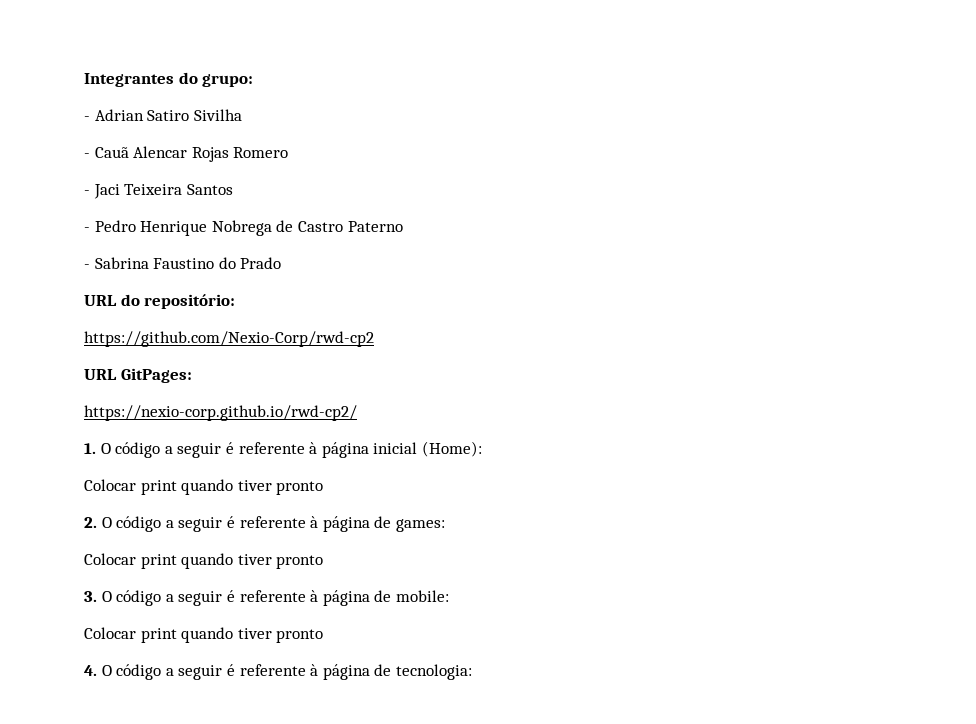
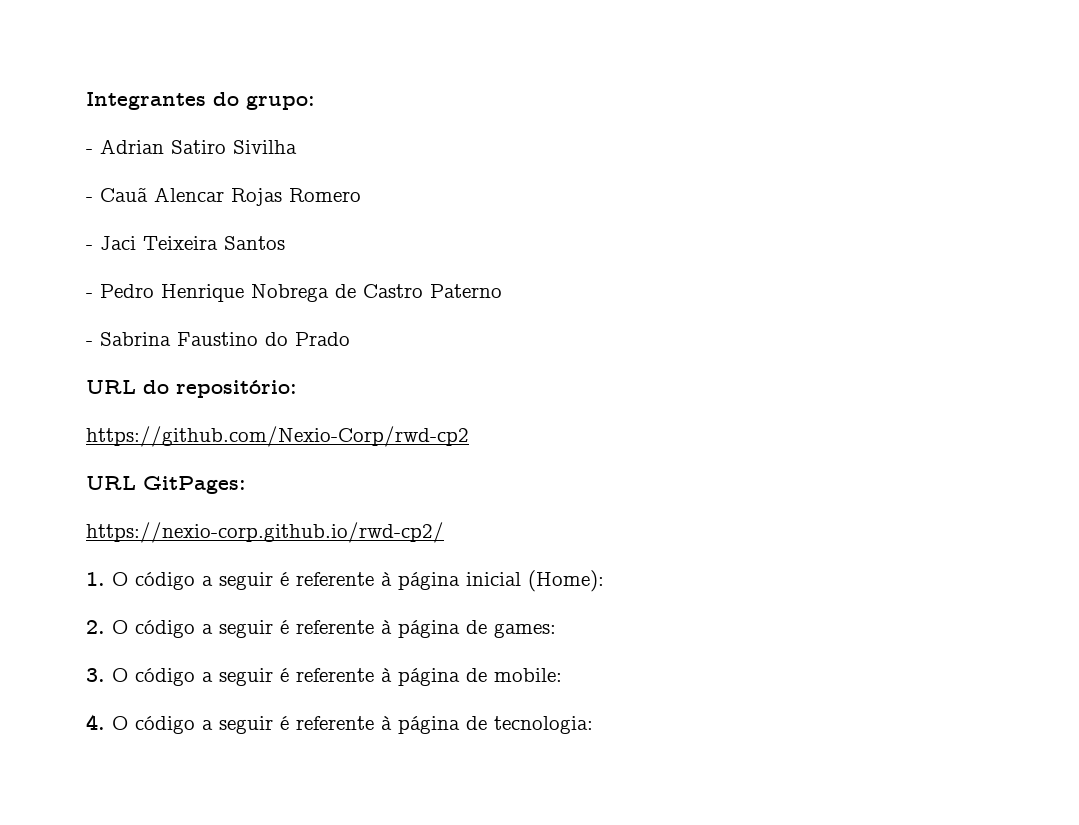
  1. O código a seguir é referente à página inicial (Home):
- Colocar print quando tiver pronto
  2. O código a seguir é referente à página de games:
- Colocar print quando tiver pronto
  3. O código a seguir é referente à página de mobile:
- Colocar print quando tiver pronto

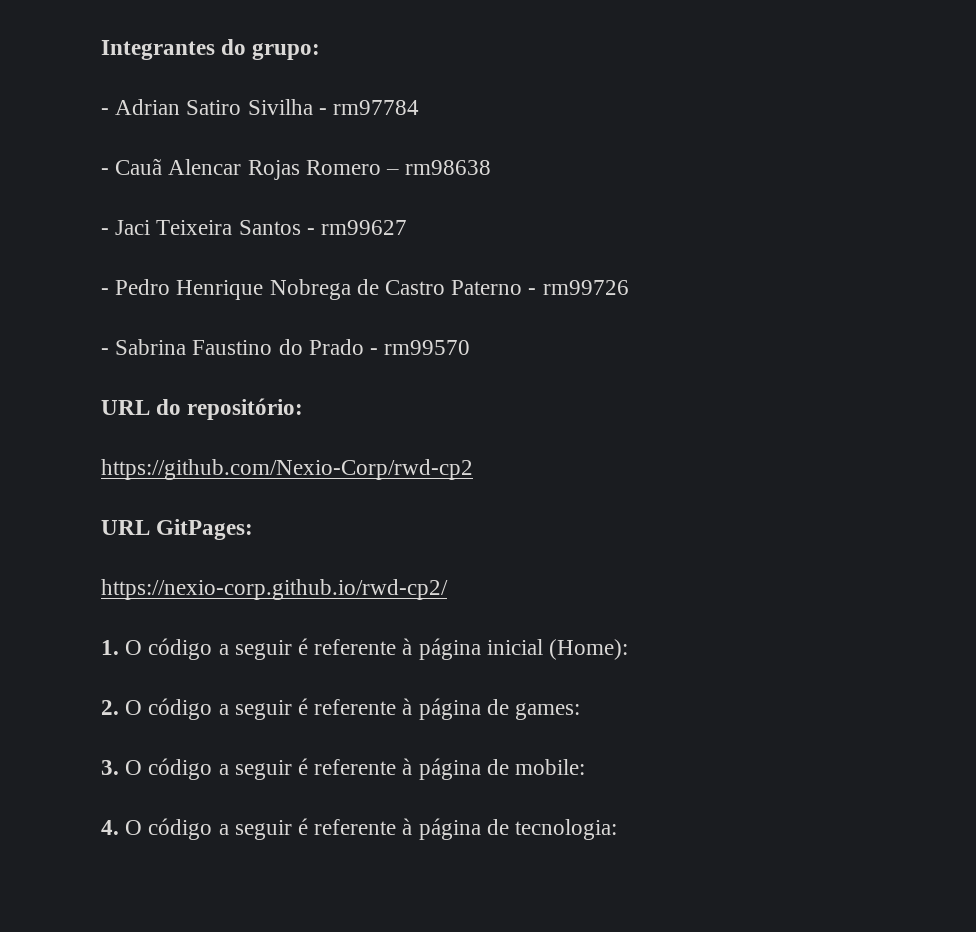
- - Adrian Satiro Sivilha
+ - Adrian Satiro Sivilha - rm97784
- - Cauã Alencar Rojas Romero
+ - Cauã Alencar Rojas Romero – rm98638
- - Jaci Teixeira Santos
+ - Jaci Teixeira Santos - rm99627
- - Pedro Henrique Nobrega de Castro Paterno
+ - Pedro Henrique Nobrega de Castro Paterno - rm99726
- - Sabrina Faustino do Prado
+ - Sabrina Faustino do Prado - rm99570

